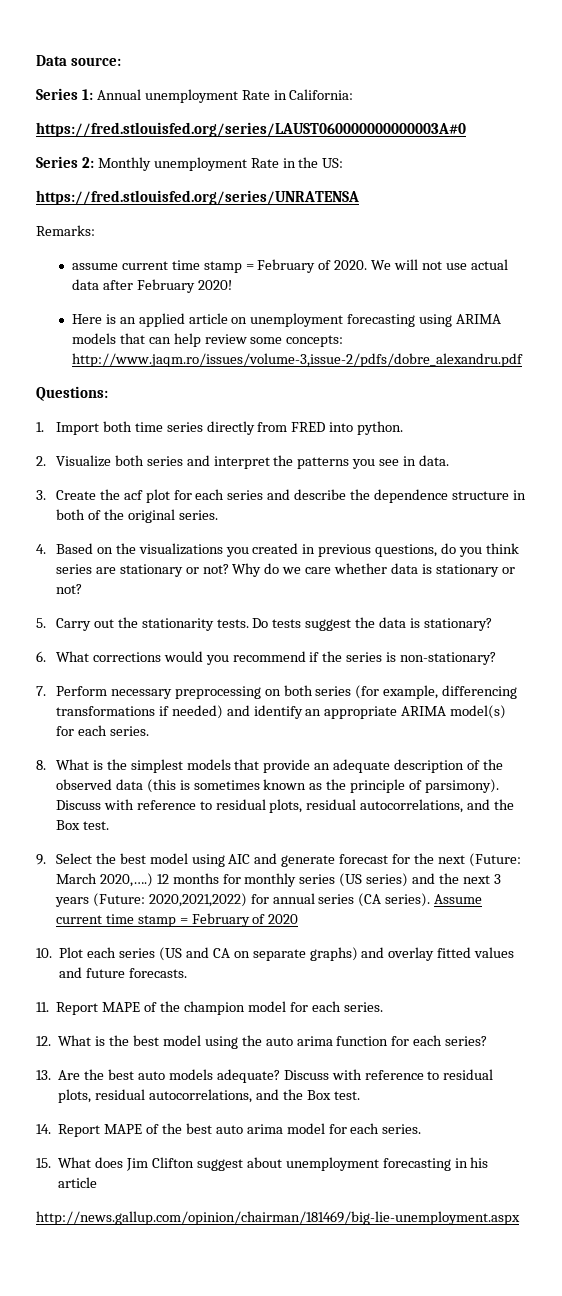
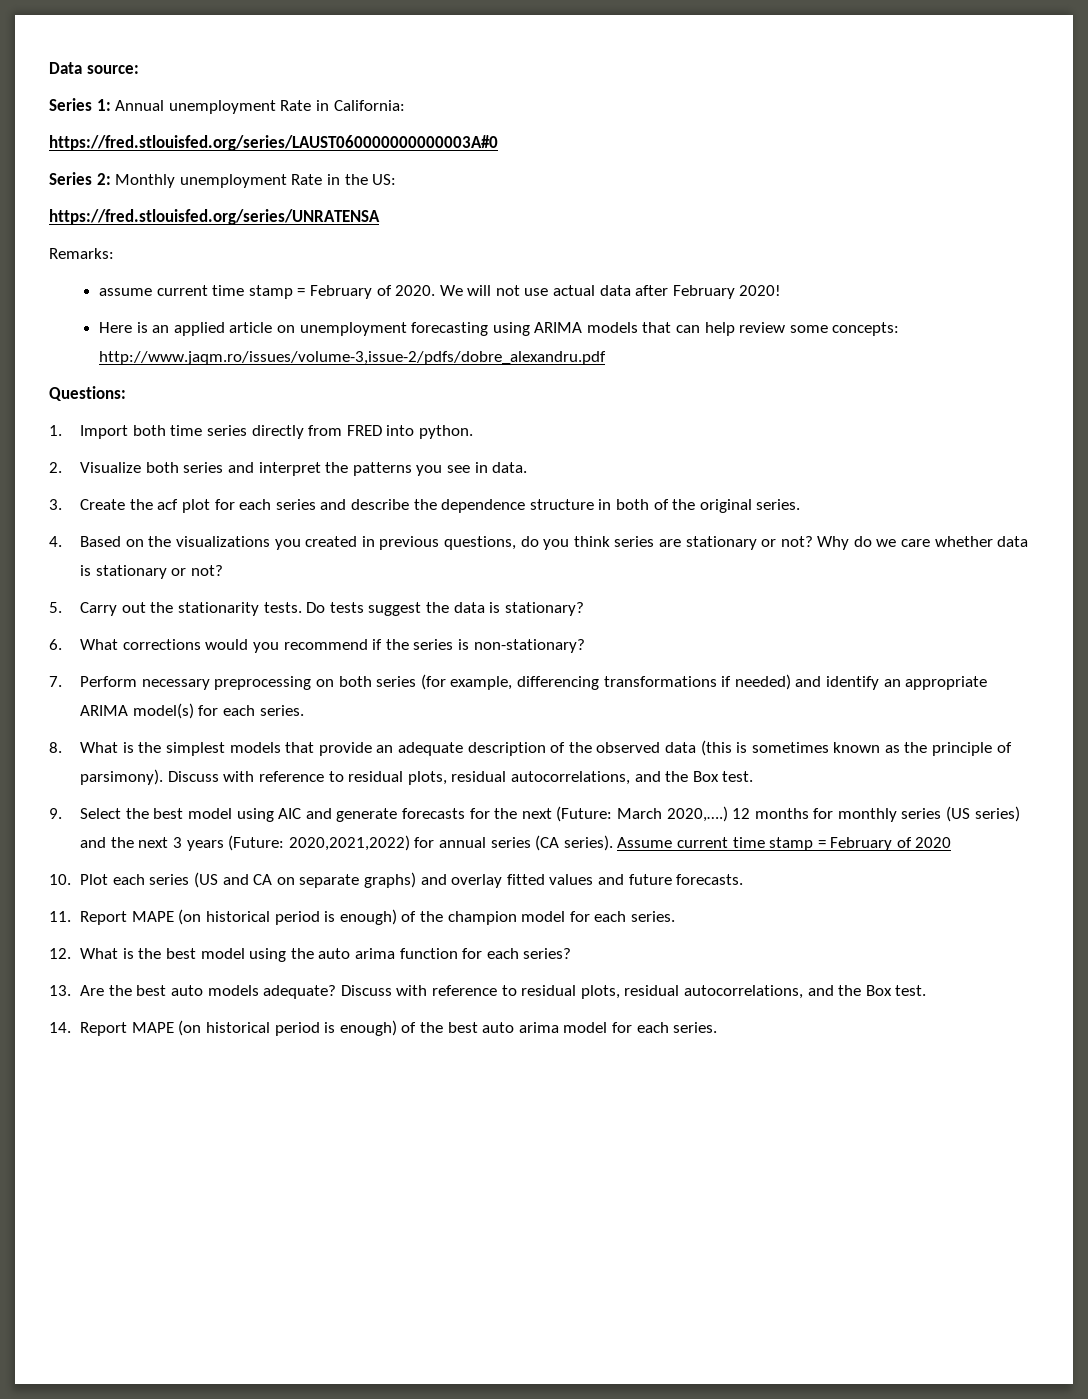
- 9. Select the best model using AIC and generate forecast for the next (Future: March 2020,….)
+ 9. Select the best model using AIC and generate forecasts for the next (Future: March 2020,….)
- 11. Report MAPE of the champion model for each series.
+ 11. Report MAPE (on historical period is enough) of the champion model for each series.
- 14. Report MAPE of the best auto arima model for each series.
+ 14. Report MAPE (on historical period is enough) of the best auto arima model for each series.
- 15. What does Jim Clifton suggest about unemployment forecasting in his article
- http://news.gallup.com/opinion/chairman/181469/big-lie-unemployment.aspx

